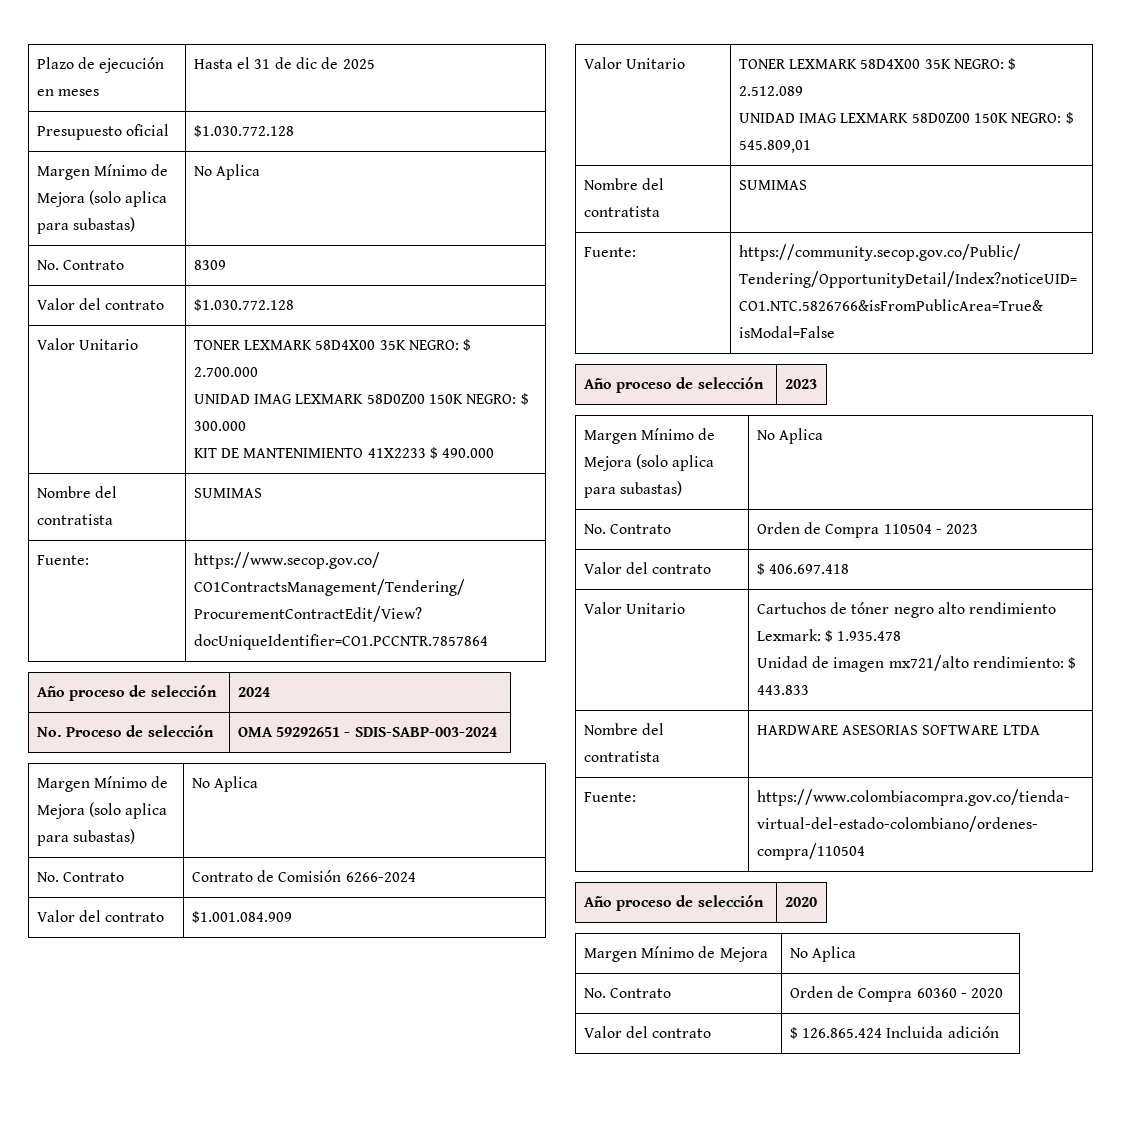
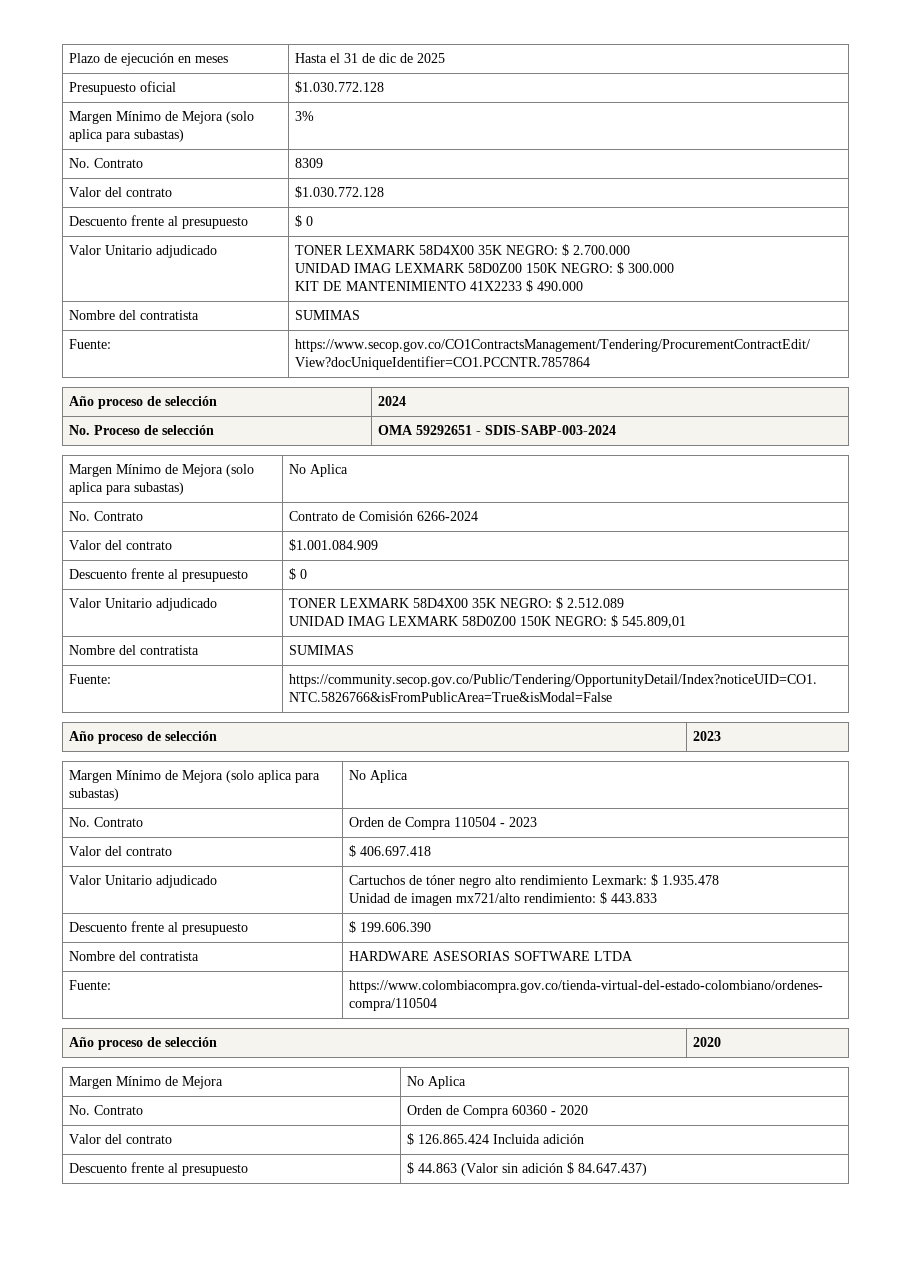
  Presupuesto oficial | $1.030.772.128
- Margen Mínimo de Mejora (solo aplica para subastas) | No Aplica
+ Margen Mínimo de Mejora (solo aplica para subastas) | 3%
  Valor del contrato | $1.030.772.128
- Valor Unitario | TONER LEXMARK 58D4X00 35K NEGRO: $ 2.700.000
+ Descuento frente al presupuesto | $ 0
+ Valor Unitario adjudicado | TONER LEXMARK 58D4X00 35K NEGRO: $ 2.700.000
  Valor del contrato | $1.001.084.909
- Valor Unitario | TONER LEXMARK 58D4X00 35K NEGRO: $ 2.512.089
+ Descuento frente al presupuesto | $ 0
+ Valor Unitario adjudicado | TONER LEXMARK 58D4X00 35K NEGRO: $ 2.512.089
- Valor Unitario | Cartuchos de tóner negro alto rendimiento Lexmark: $ 1.935.478
+ Valor Unitario adjudicado | Cartuchos de tóner negro alto rendimiento Lexmark: $ 1.935.478
+ Descuento frente al presupuesto | $ 199.606.390
+ Descuento frente al presupuesto | $ 44.863 (Valor sin adición $ 84.647.437)

